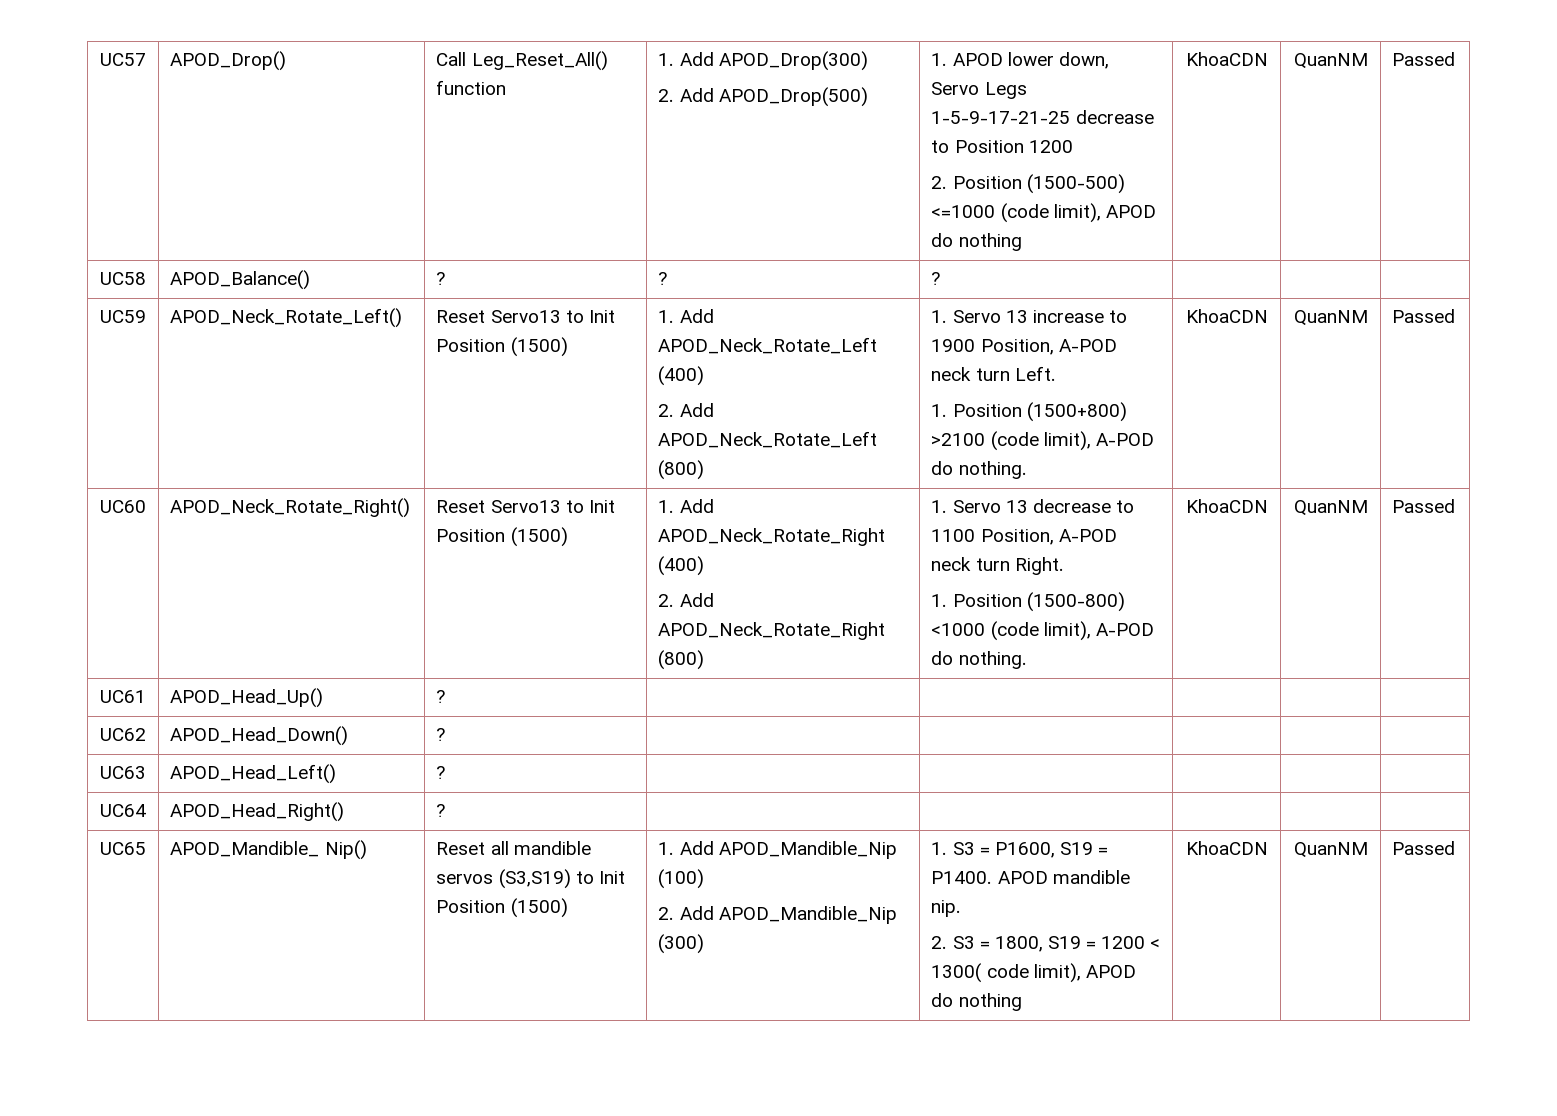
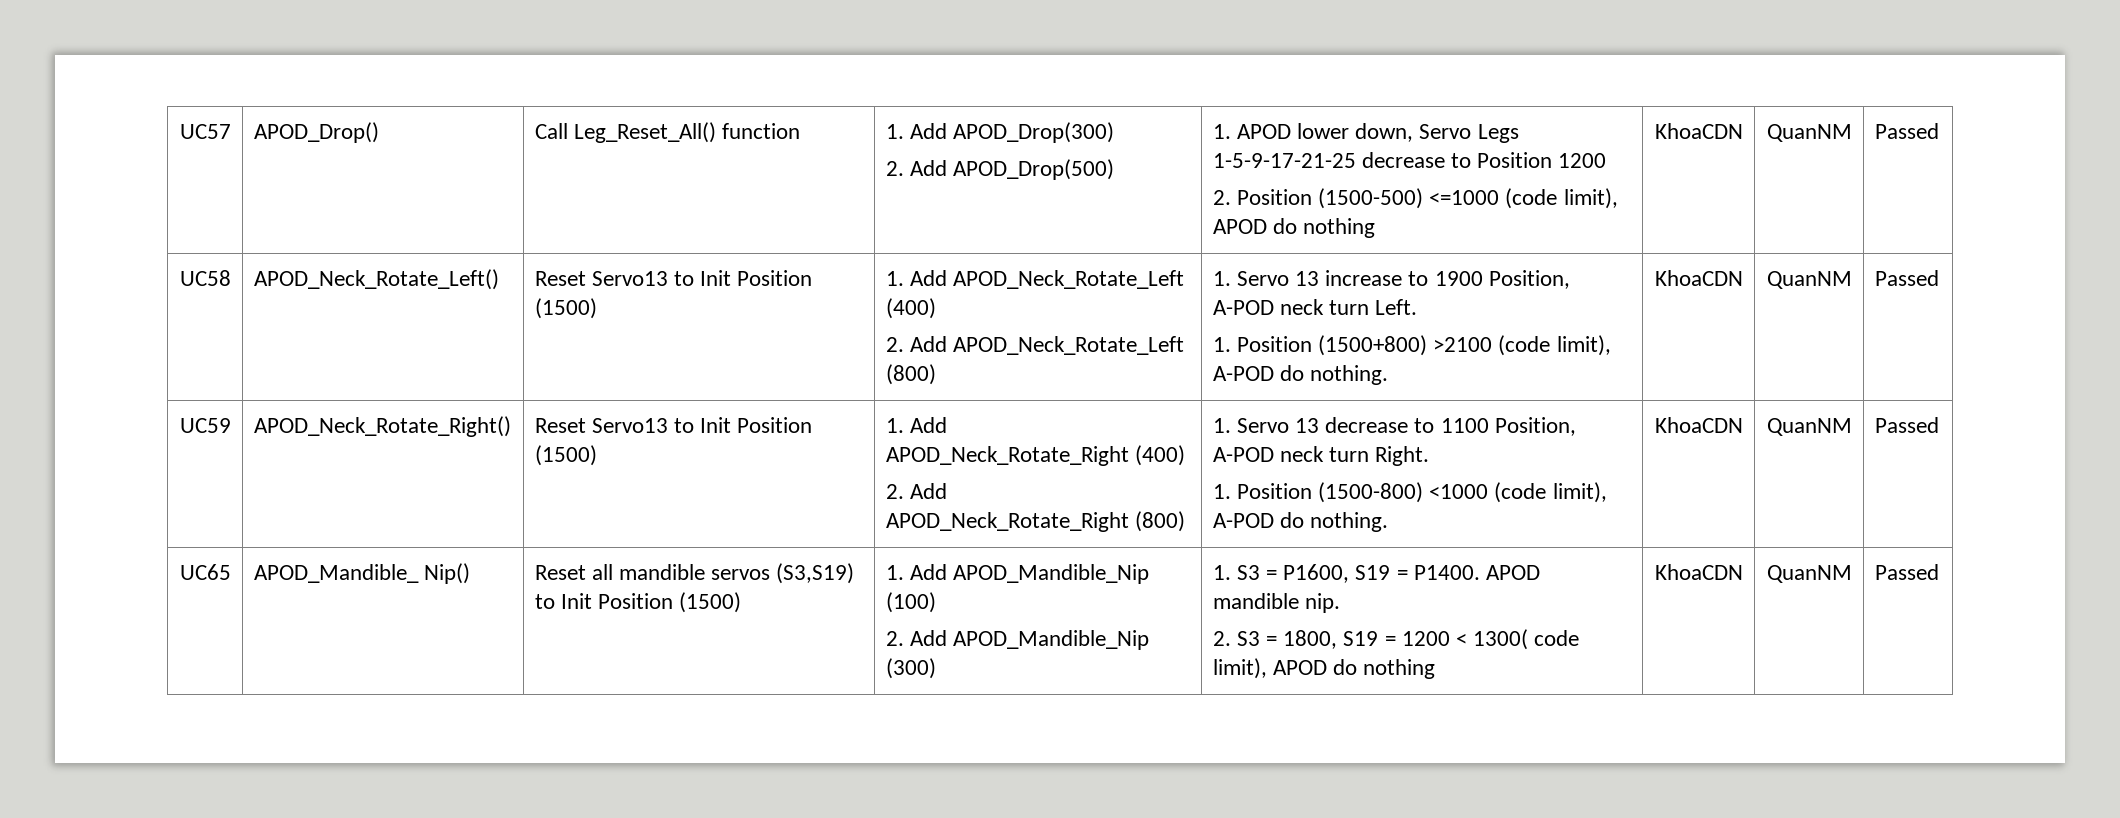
- UC58 | APOD_Balance() | ? | ? | ? | | |
- UC59 | APOD_Neck_Rotate_Left() | Reset Servo13 to Init Position (1500) | 1. Add APOD_Neck_Rotate_Left (400)
+ UC58 | APOD_Neck_Rotate_Left() | Reset Servo13 to Init Position (1500) | 1. Add APOD_Neck_Rotate_Left (400)
- UC60 | APOD_Neck_Rotate_Right() | Reset Servo13 to Init Position (1500) | 1. Add APOD_Neck_Rotate_Right (400)
+ UC59 | APOD_Neck_Rotate_Right() | Reset Servo13 to Init Position (1500) | 1. Add APOD_Neck_Rotate_Right (400)
- UC61 | APOD_Head_Up() | ? | | | | |
- UC62 | APOD_Head_Down() | ? | | | | |
- UC63 | APOD_Head_Left() | ? | | | | |
- UC64 | APOD_Head_Right() | ? | | | | |

